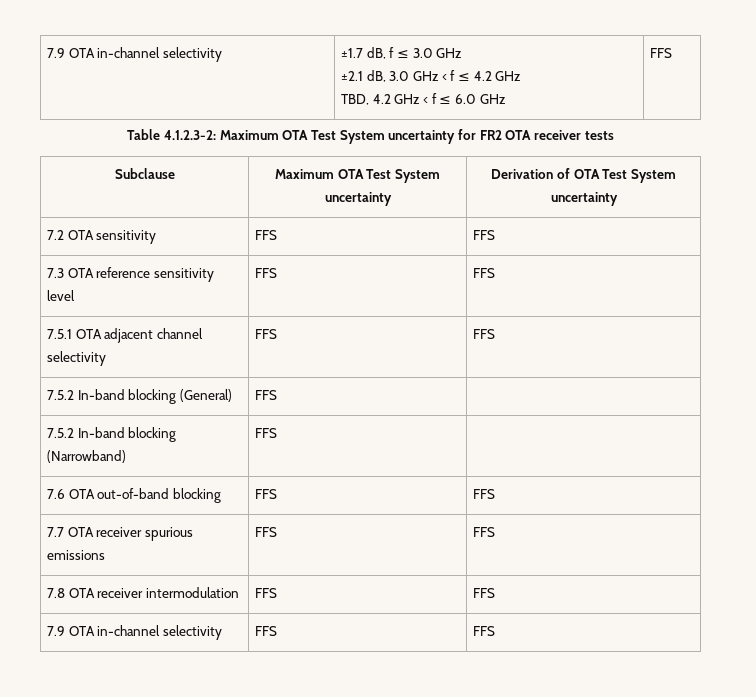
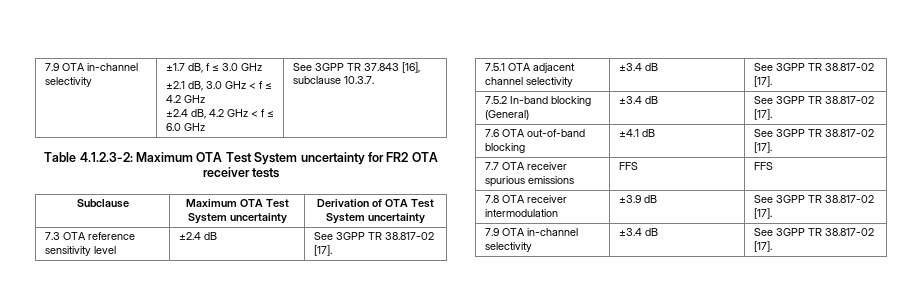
  7.9 OTA in-channel selectivity | ±1.7 dB, f ≤ 3.0 GHz
  ±2.1 dB, 3.0 GHz < f ≤ 4.2 GHz
- TBD, 4.2 GHz < f ≤ 6.0 GHz | FFS
+ ±2.4 dB, 4.2 GHz < f ≤ 6.0 GHz | See 3GPP TR 37.843 [16], subclause 10.3.7.
- 7.2 OTA sensitivity | FFS | FFS
- 7.3 OTA reference sensitivity level | FFS | FFS
+ 7.3 OTA reference sensitivity level | ±2.4 dB | See 3GPP TR 38.817-02 [17].
- 7.5.1 OTA adjacent channel selectivity | FFS | FFS
- 7.5.2 In-band blocking (General) | FFS |
- 7.5.2 In-band blocking (Narrowband) | FFS |
- 7.6 OTA out-of-band blocking | FFS | FFS
+ 7.5.1 OTA adjacent channel selectivity | ±3.4 dB | See 3GPP TR 38.817-02 [17].
+ 7.5.2 In-band blocking (General) | ±3.4 dB | See 3GPP TR 38.817-02 [17].
+ 7.6 OTA out-of-band blocking | ±4.1 dB | See 3GPP TR 38.817-02 [17].
- 7.8 OTA receiver intermodulation | FFS | FFS
- 7.9 OTA in-channel selectivity | FFS | FFS
+ 7.8 OTA receiver intermodulation | ±3.9 dB | See 3GPP TR 38.817-02 [17].
+ 7.9 OTA in-channel selectivity | ±3.4 dB | See 3GPP TR 38.817-02 [17].

